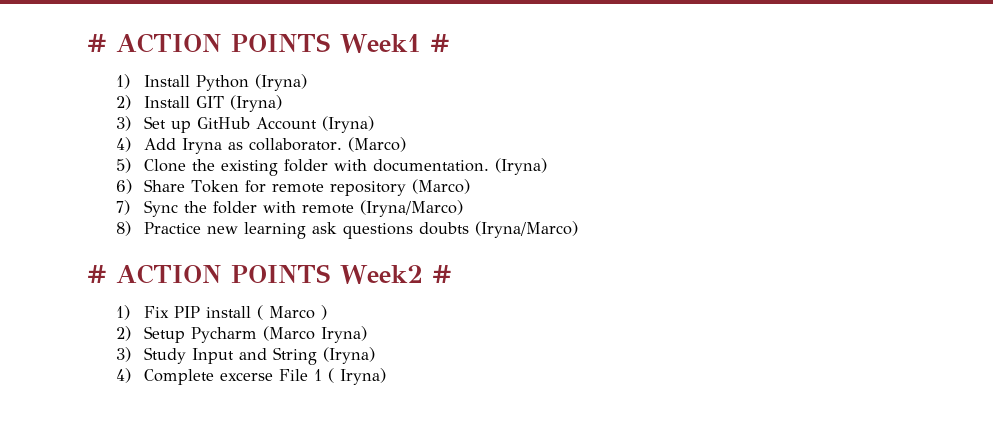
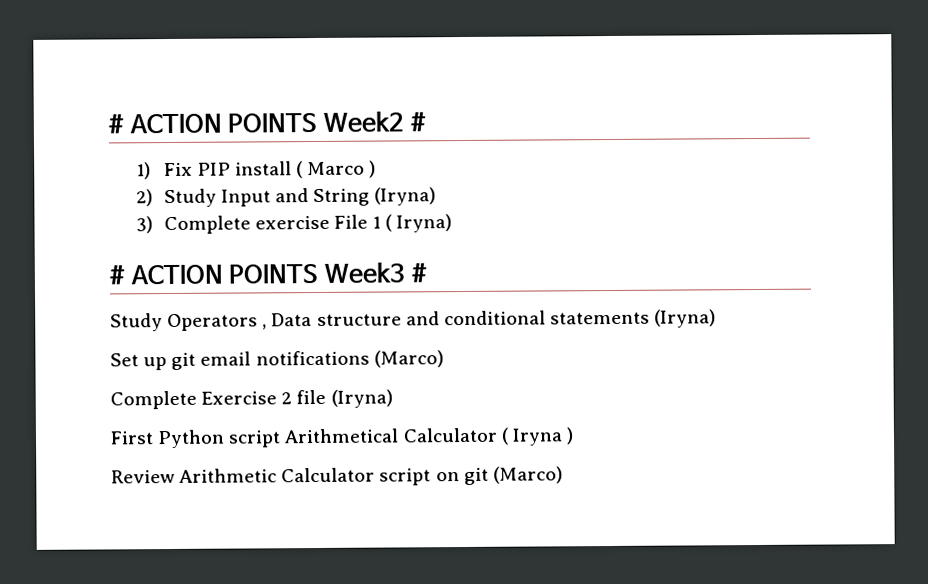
- # ACTION POINTS Week1 #
- 1) Install Python (Iryna)
- 2) Install GIT (Iryna)
- 3) Set up GitHub Account (Iryna)
- 4) Add Iryna as collaborator. (Marco)
- 5) Clone the existing folder with documentation. (Iryna)
- 6) Share Token for remote repository (Marco)
- 7) Sync the folder with remote (Iryna/Marco)
- 8) Practice new learning ask questions doubts (Iryna/Marco)
- 2) Setup Pycharm (Marco Iryna)
- 3) Study Input and String (Iryna)
+ 2) Study Input and String (Iryna)
- 4) Complete excerse File 1 ( Iryna)
+ 3) Complete exercise File 1 ( Iryna)
+ # ACTION POINTS Week3 #
+ Study Operators , Data structure and conditional statements (Iryna)
+ Set up git email notifications (Marco)
+ Complete Exercise 2 file (Iryna)
+ First Python script Arithmetical Calculator ( Iryna )
+ Review Arithmetic Calculator script on git (Marco)

